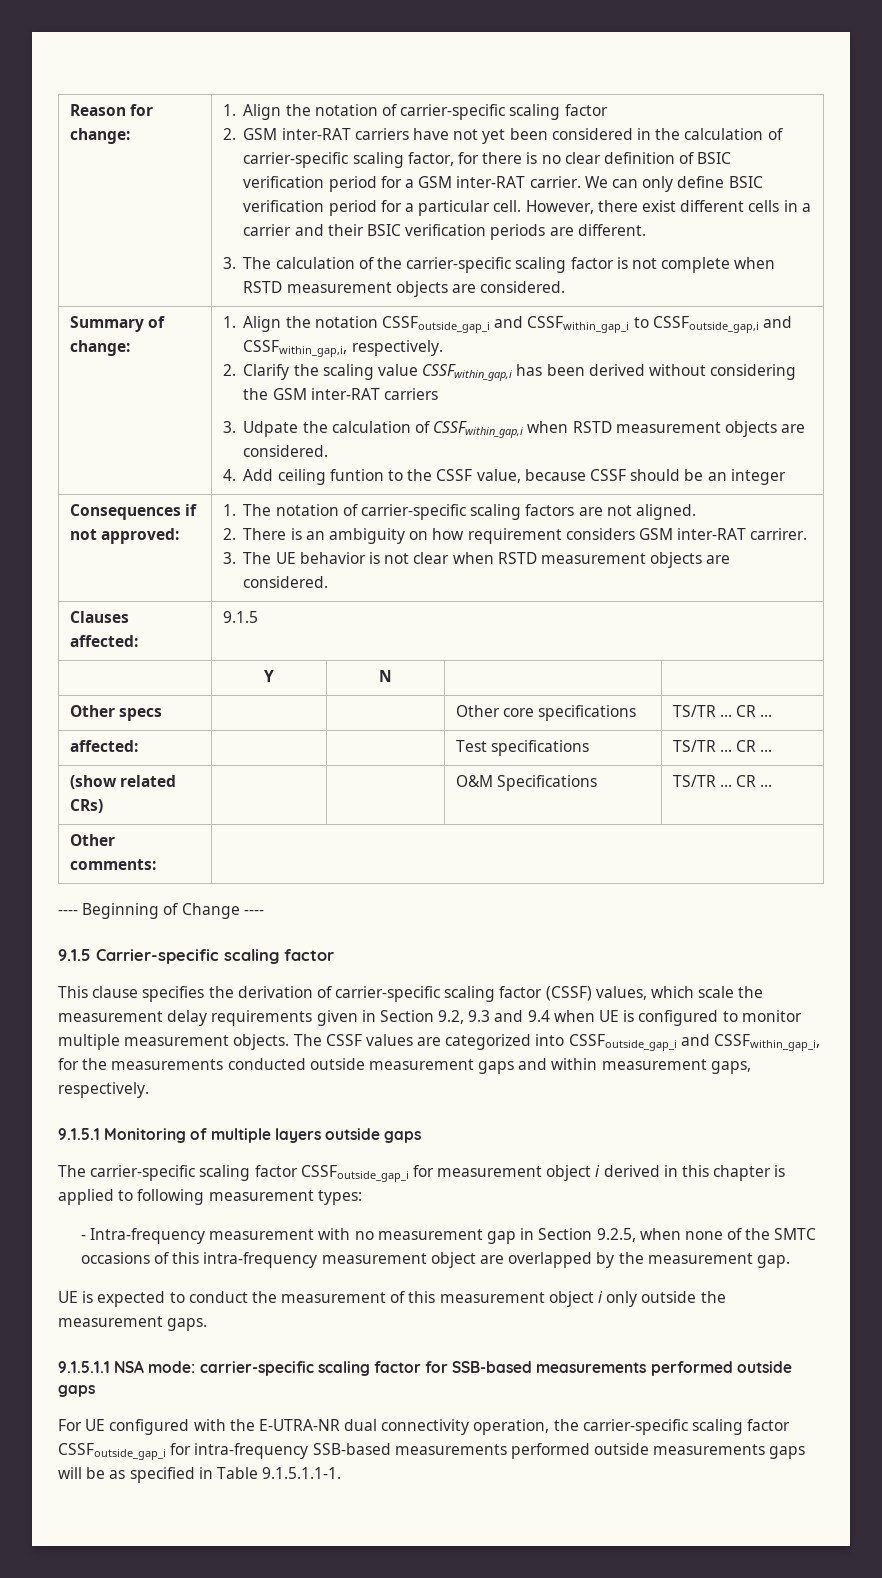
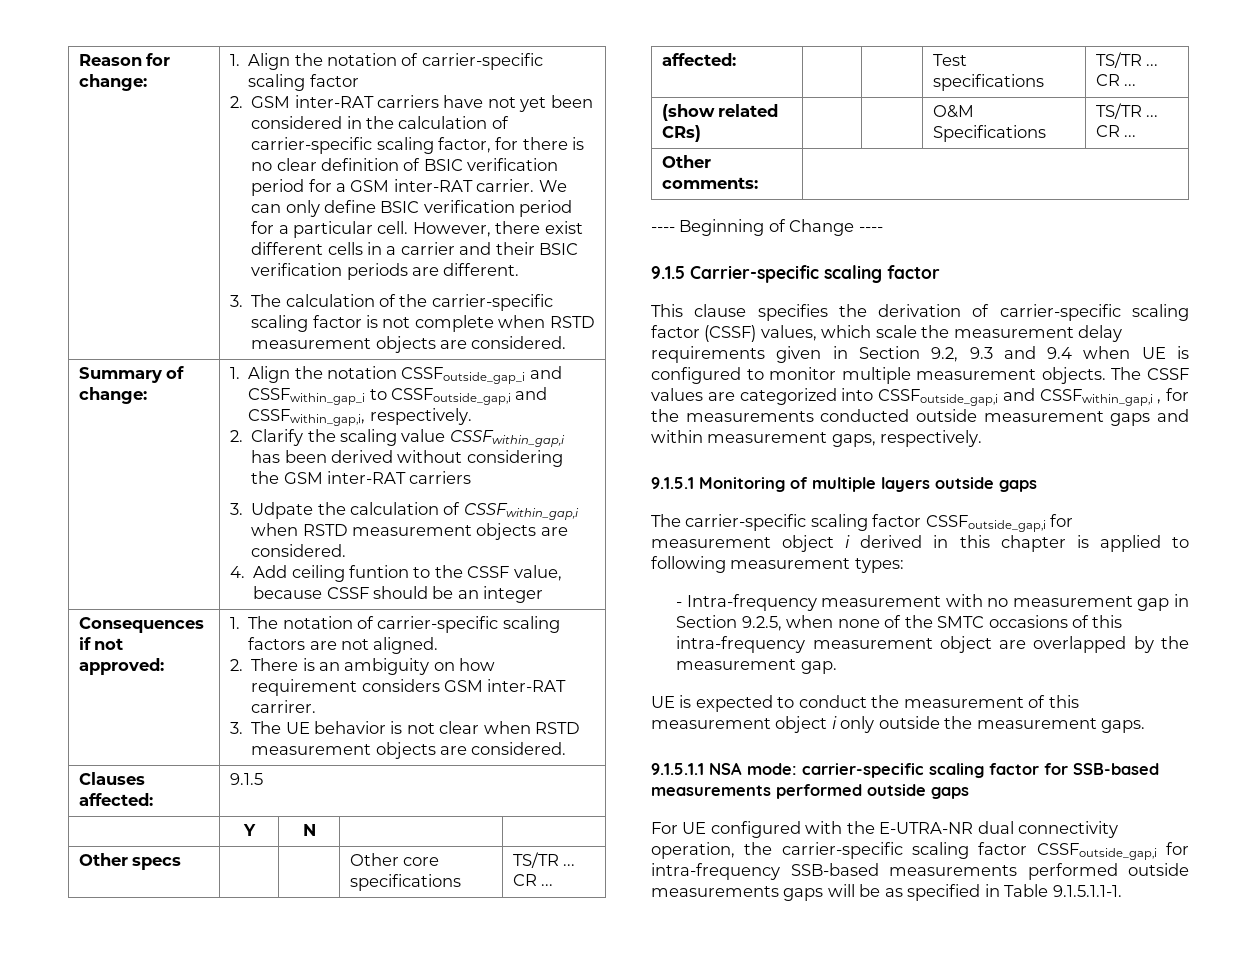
- The CSSF values are categorized into CSSFoutside_gap_i and CSSFwithin_gap_i, for the measurements conducted outside measurement gaps and within measurement gaps, respectively.
+ The CSSF values are categorized into CSSFoutside_gap,i and CSSFwithin_gap,i , for the measurements conducted outside measurement gaps and within measurement gaps, respectively.
- The carrier-specific scaling factor CSSFoutside_gap_i for measurement object i derived in this chapter is applied to following measurement types:
+ The carrier-specific scaling factor CSSFoutside_gap,i for measurement object i derived in this chapter is applied to following measurement types:
- For UE configured with the E-UTRA-NR dual connectivity operation, the carrier-specific scaling factor CSSFoutside_gap_i for intra-frequency SSB-based measurements performed outside measurements gaps will be as specified in Table 9.1.5.1.1-1.
+ For UE configured with the E-UTRA-NR dual connectivity operation, the carrier-specific scaling factor CSSFoutside_gap,i for intra-frequency SSB-based measurements performed outside measurements gaps will be as specified in Table 9.1.5.1.1-1.

